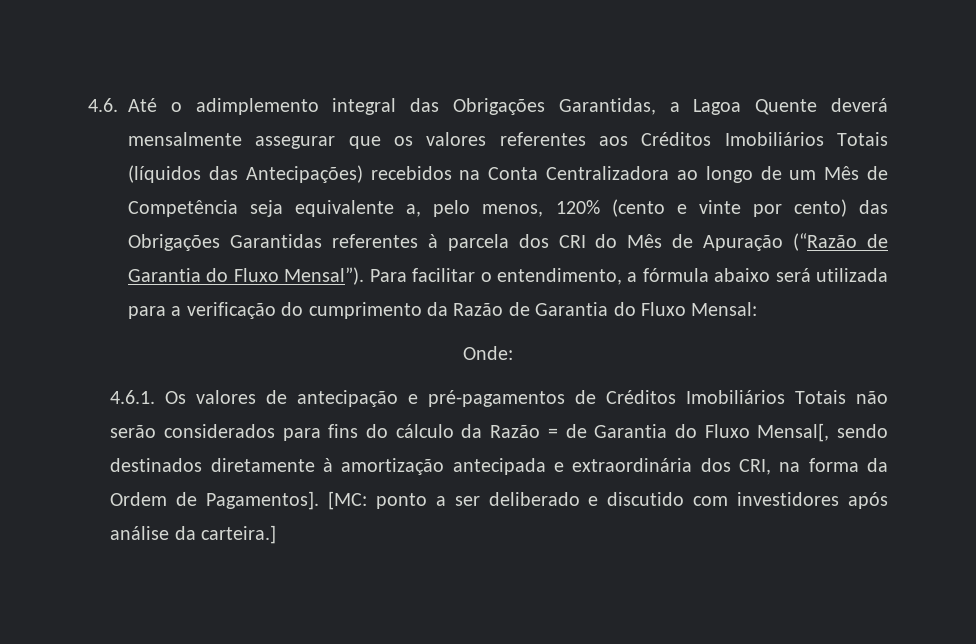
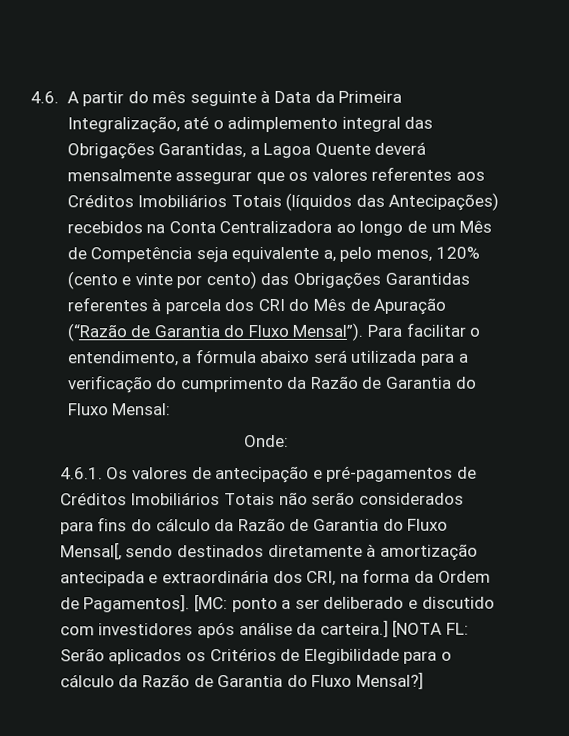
- 4.6. Até o adimplemento integral das Obrigações Garantidas, a Lagoa Quente deverá mensalmente assegurar que os valores referentes aos Créditos Imobiliários Totais (líquidos das Antecipações) recebidos na Conta Centralizadora ao longo de um Mês de Competência seja equivalente a, pelo menos, 120% (cento e vinte por cento) das Obrigações Garantidas referentes à parcela dos CRI do Mês de Apuração (“Razão de Garantia do Fluxo Mensal”).
+ 4.6. A partir do mês seguinte à Data da Primeira Integralização, até o adimplemento integral das Obrigações Garantidas, a Lagoa Quente deverá mensalmente assegurar que os valores referentes aos Créditos Imobiliários Totais (líquidos das Antecipações) recebidos na Conta Centralizadora ao longo de um Mês de Competência seja equivalente a, pelo menos, 120% (cento e vinte por cento) das Obrigações Garantidas referentes à parcela dos CRI do Mês de Apuração (“Razão de Garantia do Fluxo Mensal”).
- 4.6.1. Os valores de antecipação e pré-pagamentos de Créditos Imobiliários Totais não serão considerados para fins do cálculo da Razão = de Garantia do Fluxo Mensal[, sendo destinados diretamente à amortização antecipada e extraordinária dos CRI, na forma da Ordem de Pagamentos].
+ 4.6.1. Os valores de antecipação e pré-pagamentos de Créditos Imobiliários Totais não serão considerados para fins do cálculo da Razão de Garantia do Fluxo Mensal[, sendo destinados diretamente à amortização antecipada e extraordinária dos CRI, na forma da Ordem de Pagamentos].
+ [NOTA FL: Serão aplicados os Critérios de Elegibilidade para o cálculo da Razão de Garantia do Fluxo Mensal?]

